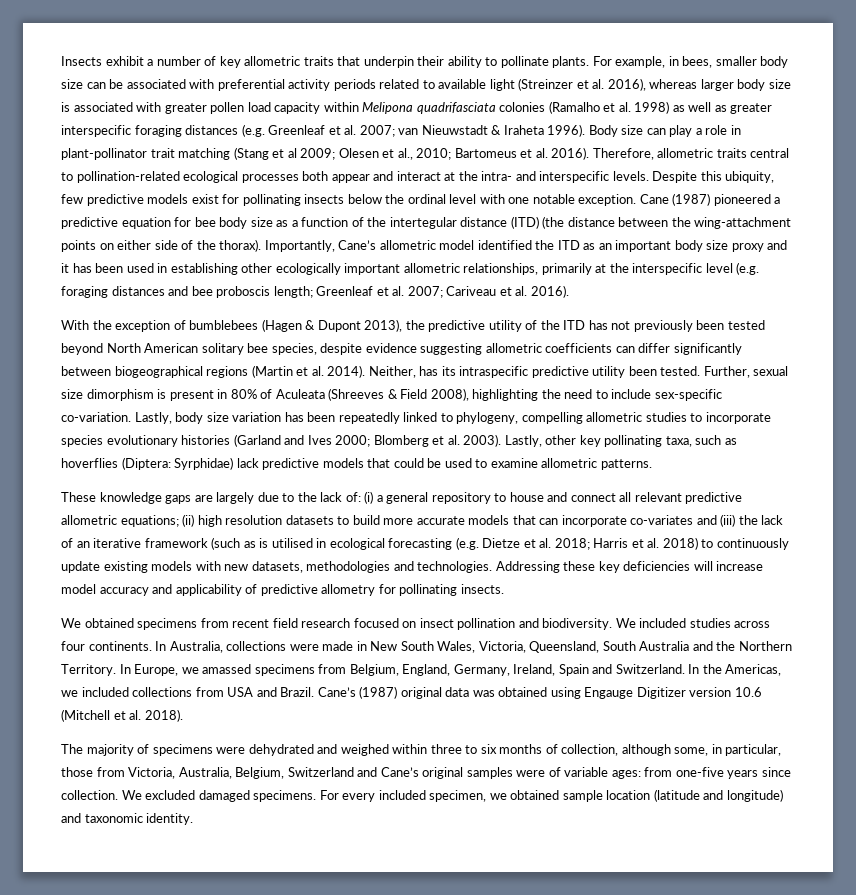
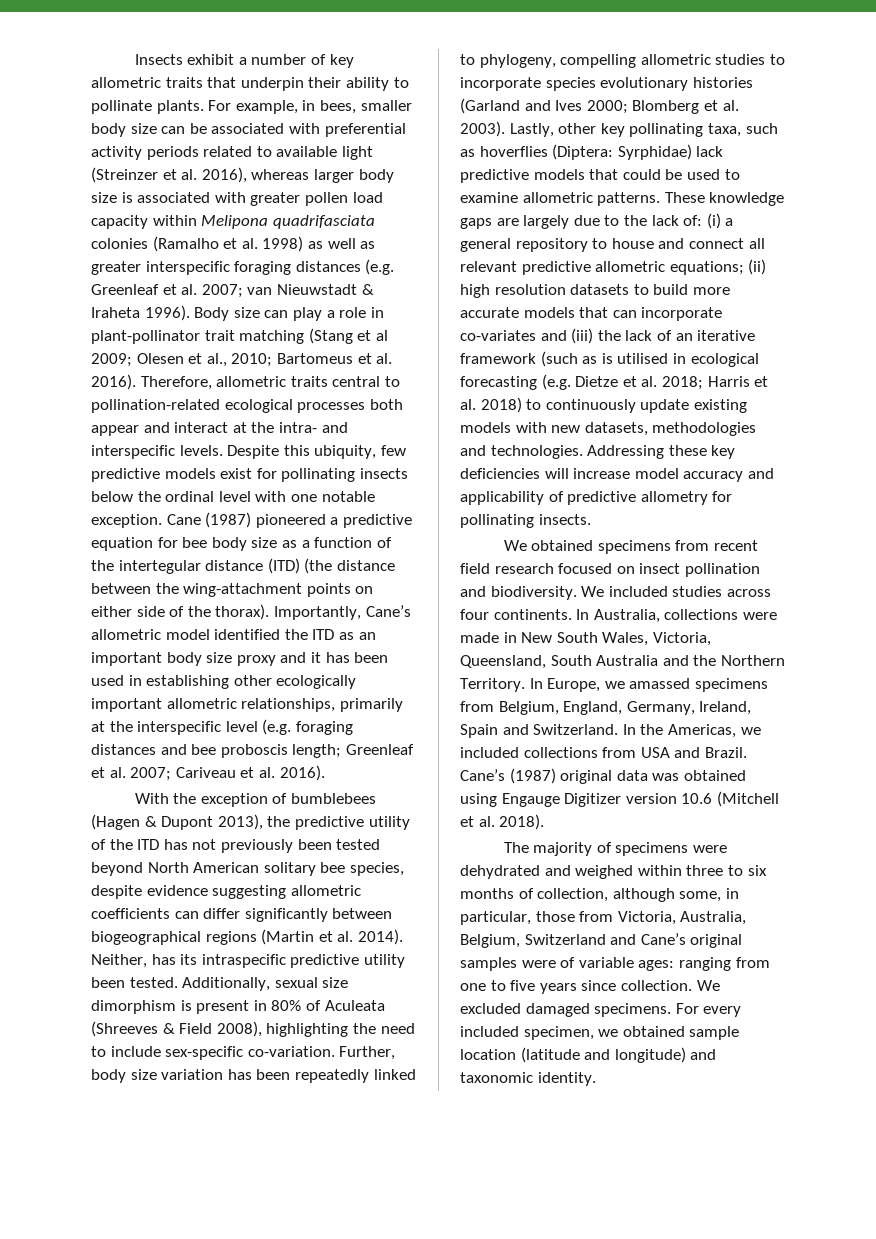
- Further, sexual size dimorphism is present in 80% of Aculeata (Shreeves & Field 2008), highlighting the need to include sex-specific co-variation.
+ Additionally, sexual size dimorphism is present in 80% of Aculeata (Shreeves & Field 2008), highlighting the need to include sex-specific co-variation.
- Lastly, body size variation has been repeatedly linked to phylogeny, compelling allometric studies to incorporate species evolutionary histories (Garland and Ives 2000; Blomberg et al. 2003).
+ Further, body size variation has been repeatedly linked to phylogeny, compelling allometric studies to incorporate species evolutionary histories (Garland and Ives 2000; Blomberg et al. 2003).
- Syrphidae) lack predictive models that could be used to examine allometric patterns.
- These knowledge gaps are largely due to the lack of:
+ Syrphidae) lack predictive models that could be used to examine allometric patterns. These knowledge gaps are largely due to the lack of:
- The majority of specimens were dehydrated and weighed within three to six months of collection, although some, in particular, those from Victoria, Australia, Belgium, Switzerland and Cane’s original samples were of variable ages: from one-five years since collection.
+ The majority of specimens were dehydrated and weighed within three to six months of collection, although some, in particular, those from Victoria, Australia, Belgium, Switzerland and Cane’s original samples were of variable ages: ranging from one to five years since collection.

